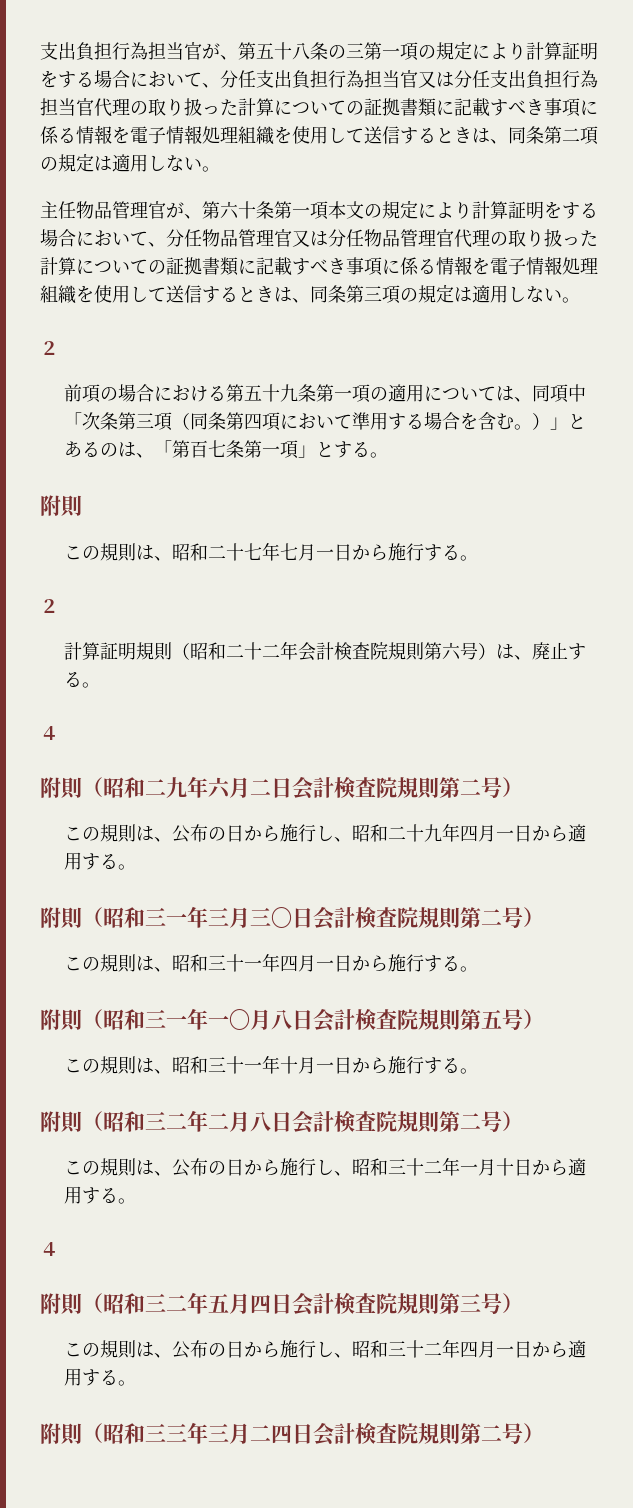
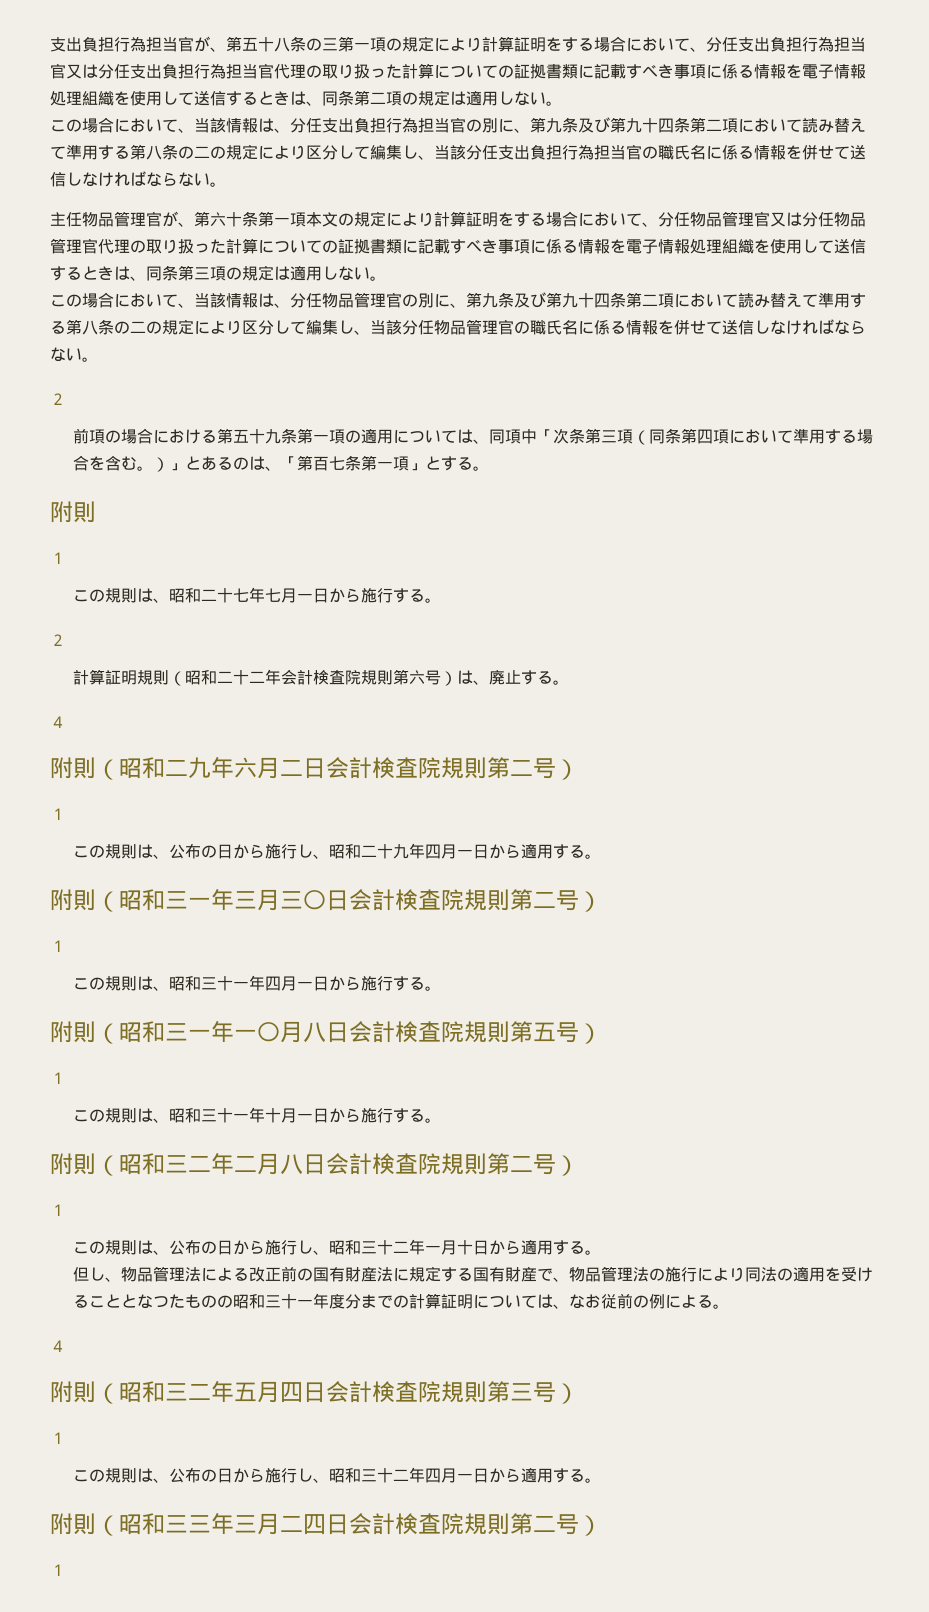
+ この場合において、当該情報は、分任支出負担行為担当官の別に、第九条及び第九十四条第二項において読み替えて準用する第八条の二の規定により区分して編集し、当該分任支出負担行為担当官の職氏名に係る情報を併せて送信しなければならない。
+ この場合において、当該情報は、分任物品管理官の別に、第九条及び第九十四条第二項において読み替えて準用する第八条の二の規定により区分して編集し、当該分任物品管理官の職氏名に係る情報を併せて送信しなければならない。
  前項の場合における第五十九条第一項の適用については、同項中「次条第三項（同条第四項において準用する場合を含む。）」とあるのは、「第百七条第一項」とする。
  附則
+ １
  附則（昭和二九年六月二日会計検査院規則第二号）
+ １
  附則（昭和三一年三月三〇日会計検査院規則第二号）
+ １
  附則（昭和三一年一〇月八日会計検査院規則第五号）
+ １
  附則（昭和三二年二月八日会計検査院規則第二号）
+ １
+ 但し、物品管理法による改正前の国有財産法に規定する国有財産で、物品管理法の施行により同法の適用を受けることとなつたものの昭和三十一年度分までの計算証明については、なお従前の例による。
  附則（昭和三二年五月四日会計検査院規則第三号）
+ １
  附則（昭和三三年三月二四日会計検査院規則第二号）
+ １

